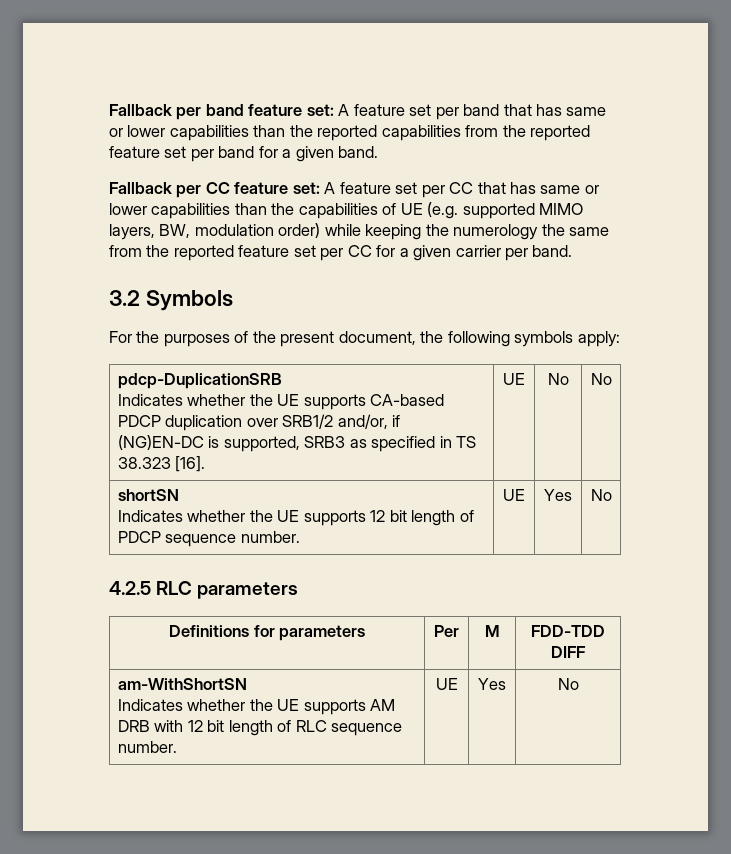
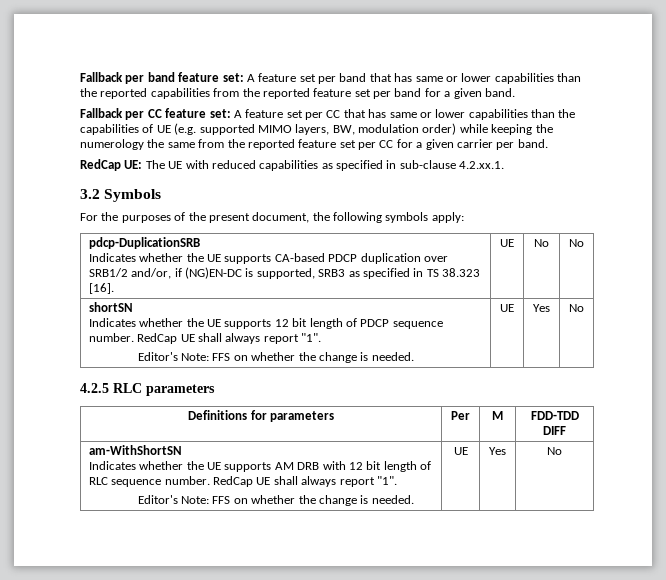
+ RedCap UE: The UE with reduced capabilities as specified in sub-clause 4.2.xx.1.
  shortSN
- Indicates whether the UE supports 12 bit length of PDCP sequence number. | UE | Yes | No
+ Indicates whether the UE supports 12 bit length of PDCP sequence number. RedCap UE shall always report "1".
+ Editor's Note: FFS on whether the change is needed. | UE | Yes | No
  am-WithShortSN
- Indicates whether the UE supports AM DRB with 12 bit length of RLC sequence number. | UE | Yes | No
+ Indicates whether the UE supports AM DRB with 12 bit length of RLC sequence number. RedCap UE shall always report "1".
+ Editor's Note: FFS on whether the change is needed. | UE | Yes | No

